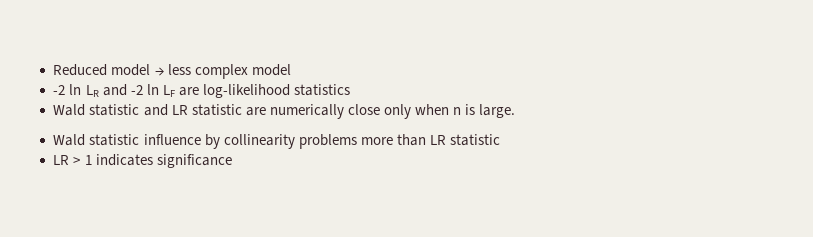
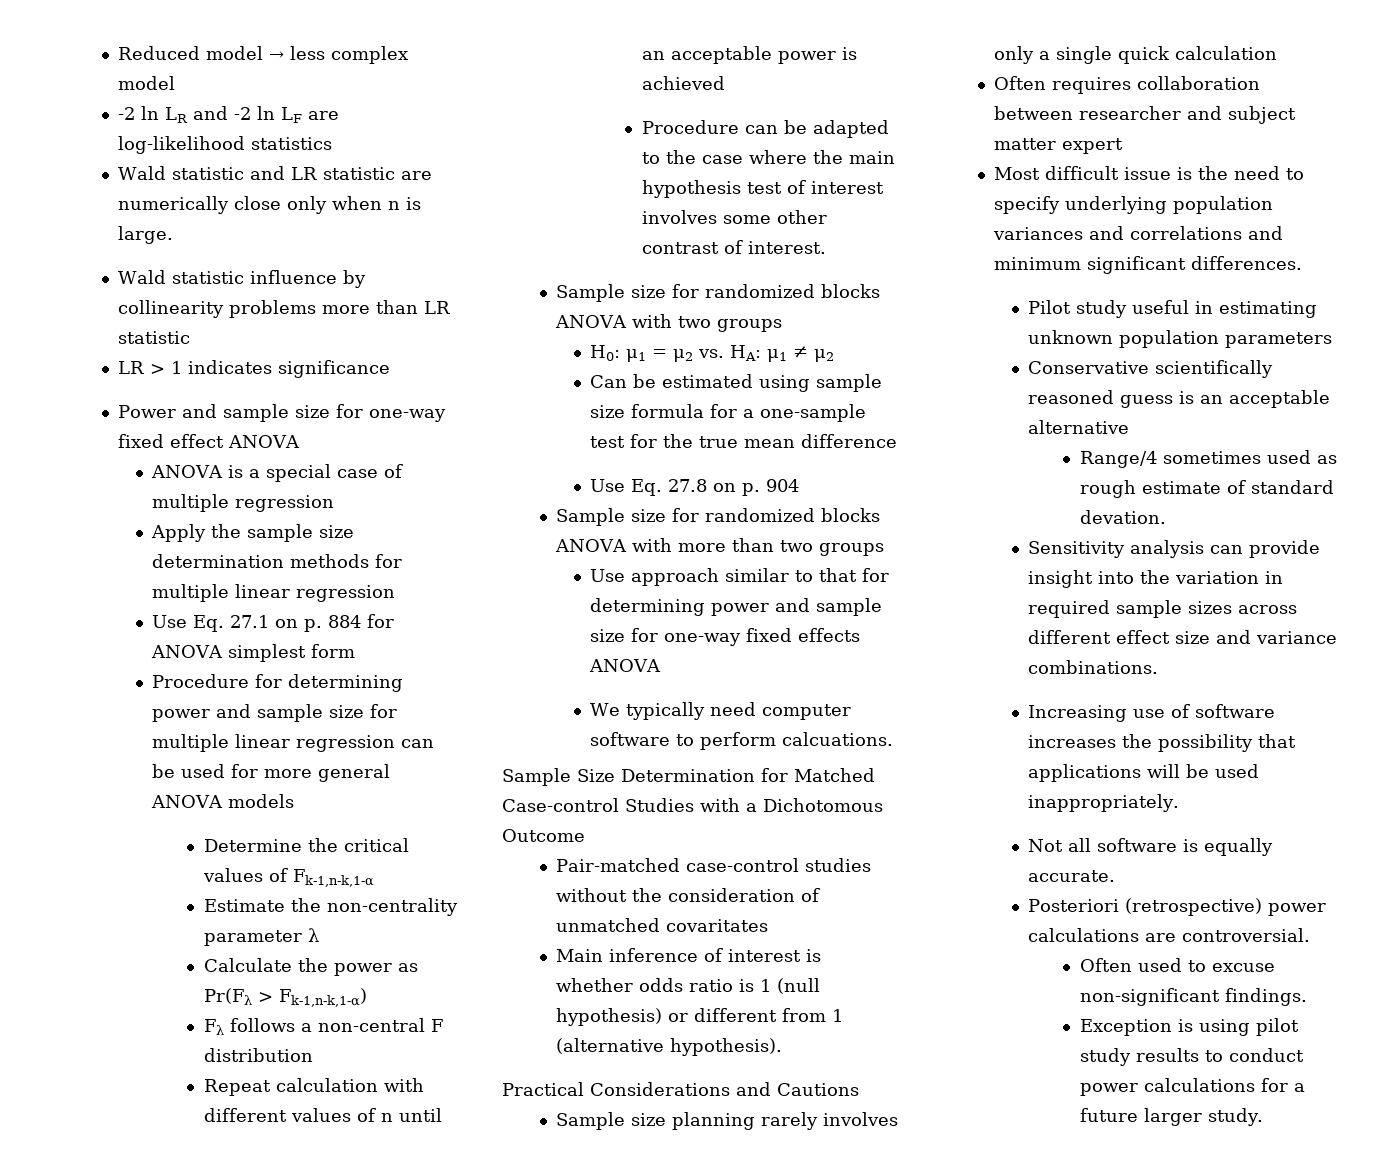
+ Power and sample size for one-way fixed effect ANOVA
+ ANOVA is a special case of multiple regression
+ Apply the sample size determination methods for multiple linear regression
+ Use Eq. 27.1 on p. 884 for ANOVA simplest form
+ Procedure for determining power and sample size for multiple linear regression can be used for more general ANOVA models
+ Determine the critical values of Fk-1,n-k,1-α
+ Estimate the non-centrality parameter λ
+ Calculate the power as Pr(Fλ > Fk-1,n-k,1-α)
+ Fλ follows a non-central F distribution
+ Repeat calculation with different values of n until an acceptable power is achieved
+ Procedure can be adapted to the case where the main hypothesis test of interest involves some other contrast of interest.
+ Sample size for randomized blocks ANOVA with two groups
+ H0: μ1 = μ2 vs. HA: μ1 ≠ μ2
+ Can be estimated using sample size formula for a one-sample test for the true mean difference
+ Use Eq. 27.8 on p. 904
+ Sample size for randomized blocks ANOVA with more than two groups
+ Use approach similar to that for determining power and sample size for one-way fixed effects ANOVA
+ We typically need computer software to perform calcuations.
+ Sample Size Determination for Matched Case-control Studies with a Dichotomous Outcome
+ Pair-matched case-control studies without the consideration of unmatched covaritates
+ Main inference of interest is whether odds ratio is 1 (null hypothesis) or different from 1 (alternative hypothesis).
+ Practical Considerations and Cautions
+ Sample size planning rarely involves only a single quick calculation
+ Often requires collaboration between researcher and subject matter expert
+ Most difficult issue is the need to specify underlying population variances and correlations and minimum significant differences.
+ Pilot study useful in estimating unknown population parameters
+ Conservative scientifically reasoned guess is an acceptable alternative
+ Range/4 sometimes used as rough estimate of standard devation.
+ Sensitivity analysis can provide insight into the variation in required sample sizes across different effect size and variance combinations.
+ Increasing use of software increases the possibility that applications will be used inappropriately.
+ Not all software is equally accurate.
+ Posteriori (retrospective) power calculations are controversial.
+ Often used to excuse non-significant findings.
+ Exception is using pilot study results to conduct power calculations for a future larger study.

